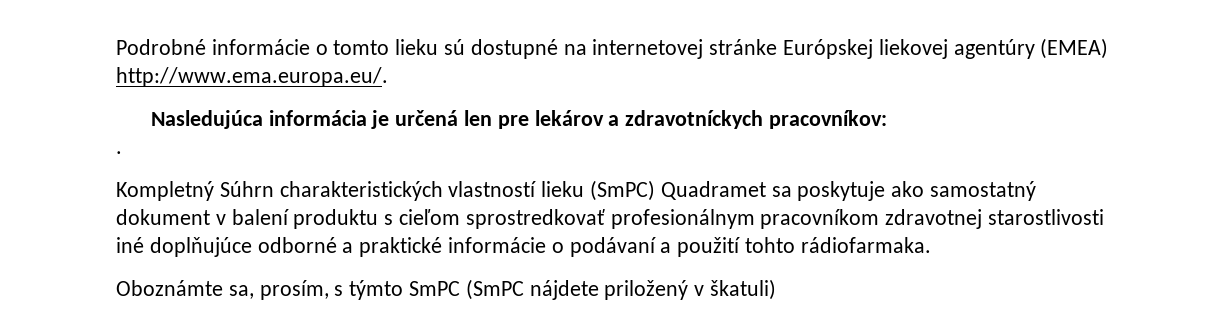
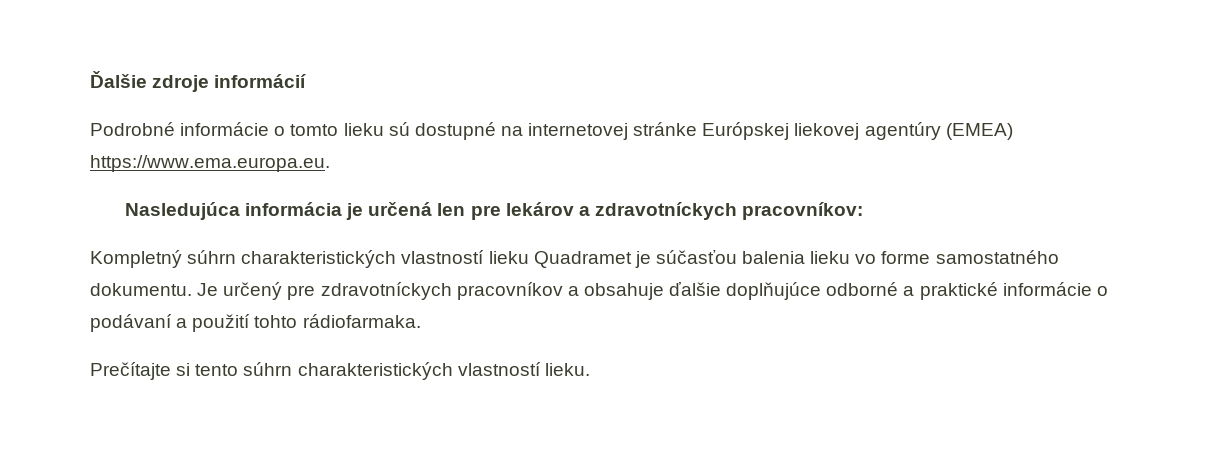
+ Ďalšie zdroje informácií
- Podrobné informácie o tomto lieku sú dostupné na internetovej stránke Európskej liekovej agentúry (EMEA) http://www.ema.europa.eu/.
+ Podrobné informácie o tomto lieku sú dostupné na internetovej stránke Európskej liekovej agentúry (EMEA) https://www.ema.europa.eu.
- .
- Kompletný Súhrn charakteristických vlastností lieku (SmPC) Quadramet sa poskytuje ako samostatný dokument v balení produktu s cieľom sprostredkovať profesionálnym pracovníkom zdravotnej starostlivosti iné doplňujúce odborné a praktické informácie o podávaní a použití tohto rádiofarmaka.
+ Kompletný súhrn charakteristických vlastností lieku Quadramet je súčasťou balenia lieku vo forme samostatného dokumentu. Je určený pre zdravotníckych pracovníkov a obsahuje ďalšie doplňujúce odborné a praktické informácie o podávaní a použití tohto rádiofarmaka.
- Oboznámte sa, prosím, s týmto SmPC (SmPC nájdete priložený v škatuli)
+ Prečítajte si tento súhrn charakteristických vlastností lieku.

